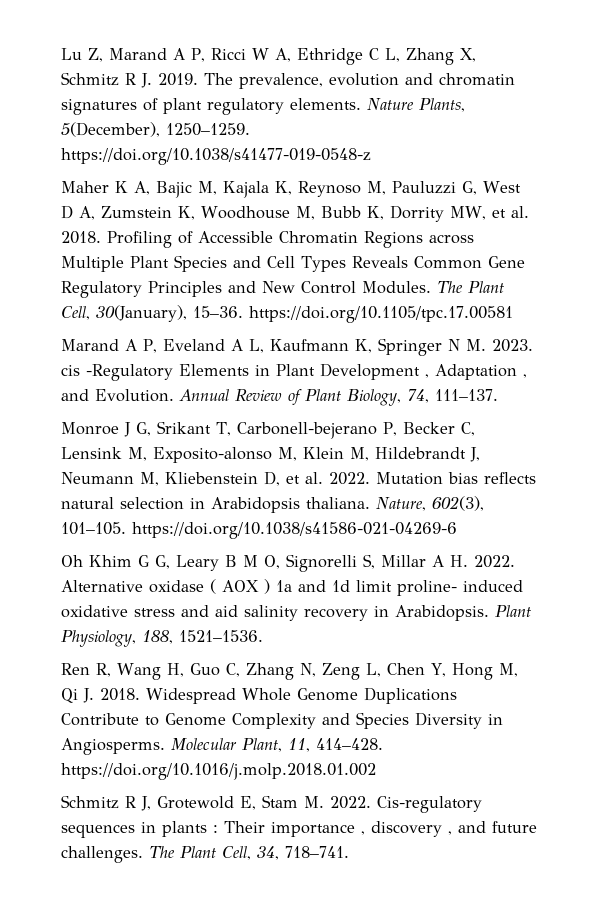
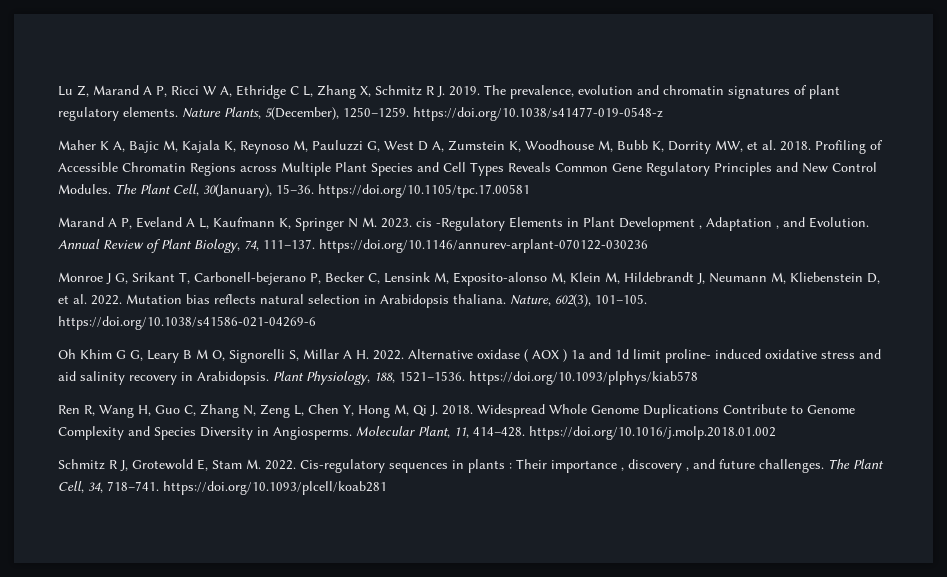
- Annual Review of Plant Biology, 74, 111–137.
+ Annual Review of Plant Biology, 74, 111–137. https://doi.org/10.1146/annurev-arplant-070122-030236
- Plant Physiology, 188, 1521–1536.
+ Plant Physiology, 188, 1521–1536. https://doi.org/10.1093/plphys/kiab578
- The Plant Cell, 34, 718–741.
+ The Plant Cell, 34, 718–741. https://doi.org/10.1093/plcell/koab281

